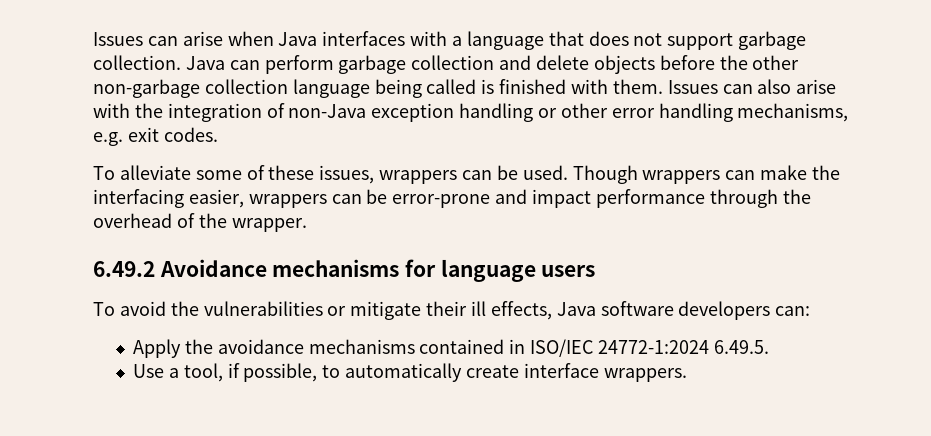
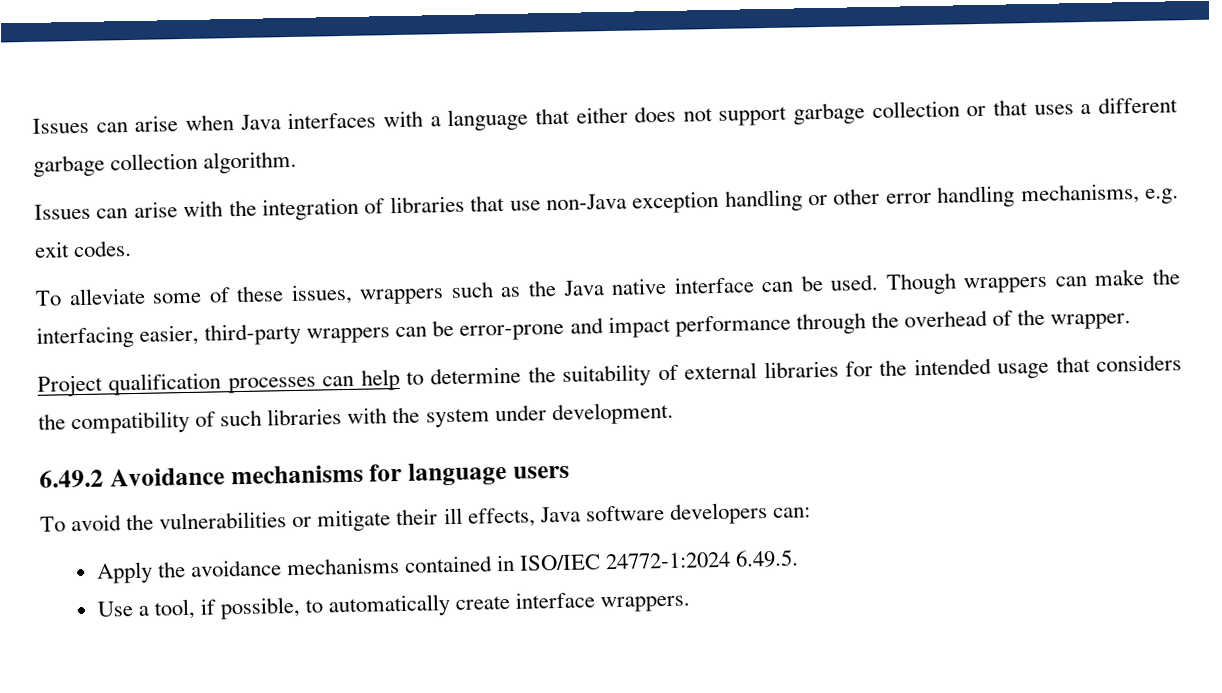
- Issues can arise when Java interfaces with a language that does not support garbage collection. Java can perform garbage collection and delete objects before the other non-garbage collection language being called is finished with them. Issues can also arise with the integration of non-Java exception handling or other error handling mechanisms, e.g. exit codes.
+ Issues can arise when Java interfaces with a language that either does not support garbage collection or that uses a different garbage collection algorithm.
+ Issues can arise with the integration of libraries that use non-Java exception handling or other error handling mechanisms, e.g. exit codes.
- To alleviate some of these issues, wrappers can be used.
+ To alleviate some of these issues, wrappers such as the Java native interface can be used.
- Though wrappers can make the interfacing easier, wrappers can be error-prone and impact performance through the overhead of the wrapper.
+ Though wrappers can make the interfacing easier, third-party wrappers can be error-prone and impact performance through the overhead of the wrapper.
+ Project qualification processes can help to determine the suitability of external libraries for the intended usage that considers the compatibility of such libraries with the system under development.

